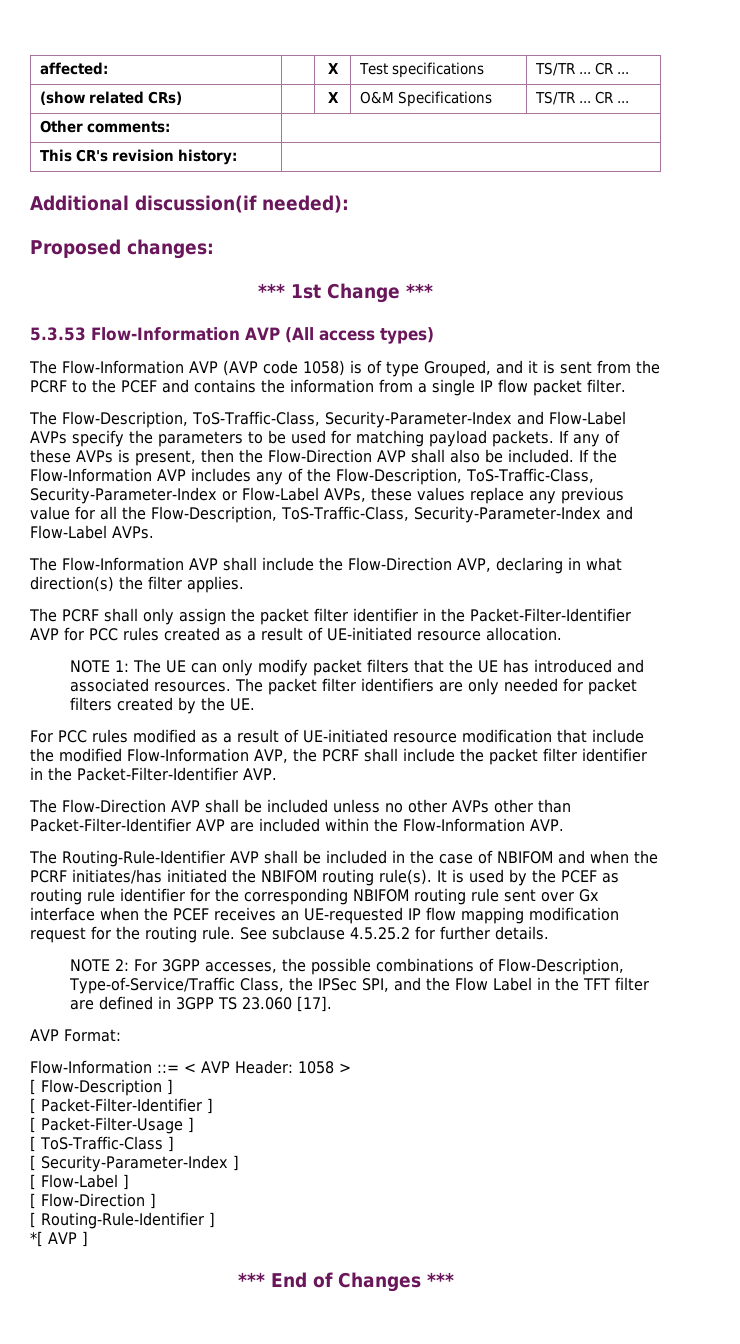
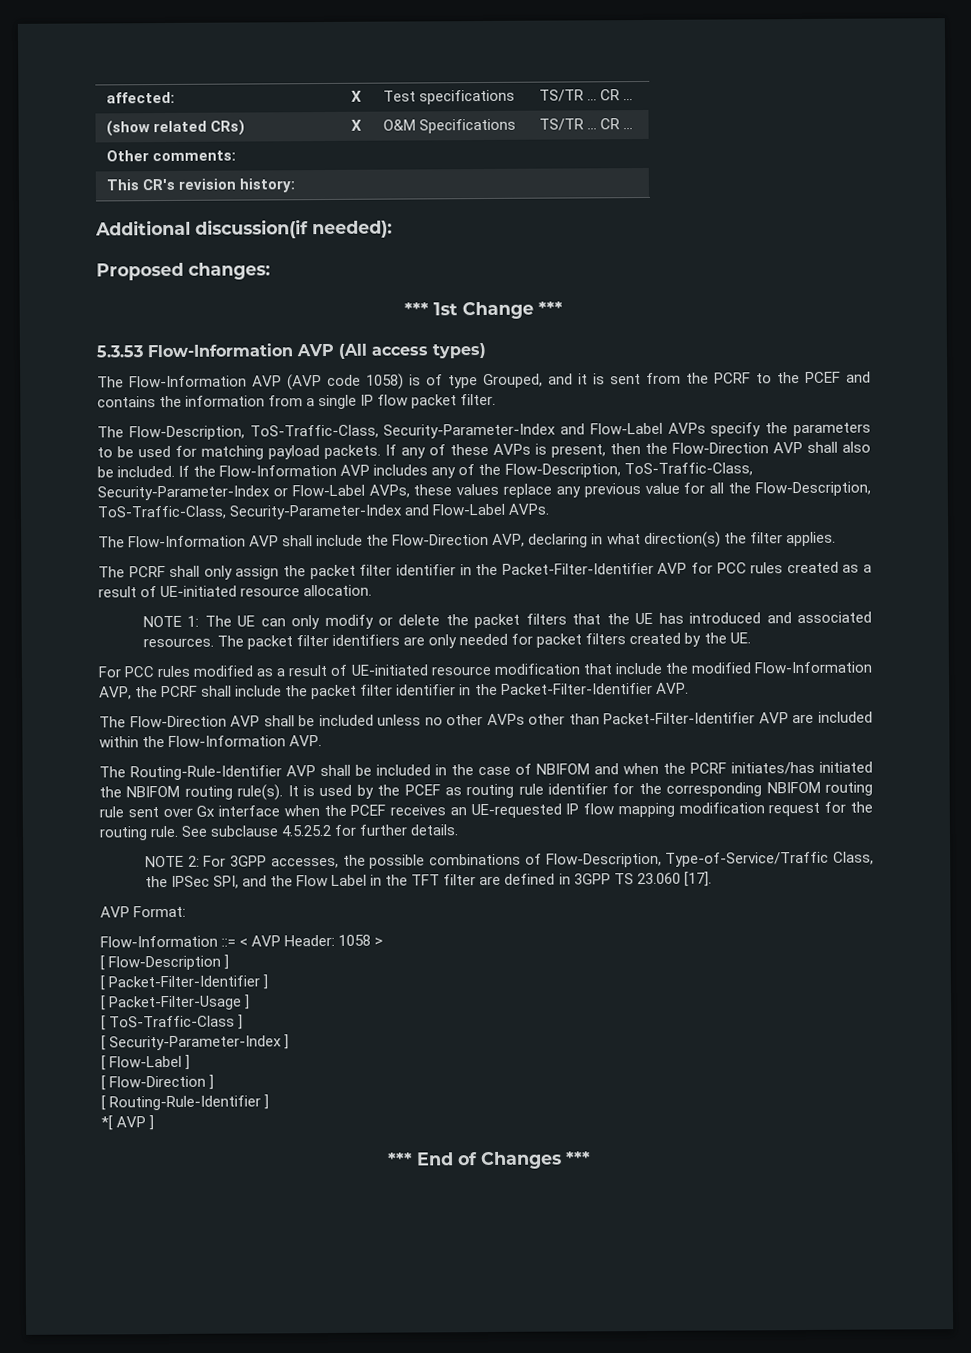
- NOTE 1: The UE can only modify packet filters that the UE has introduced and associated resources.
+ NOTE 1: The UE can only modify or delete the packet filters that the UE has introduced and associated resources.

